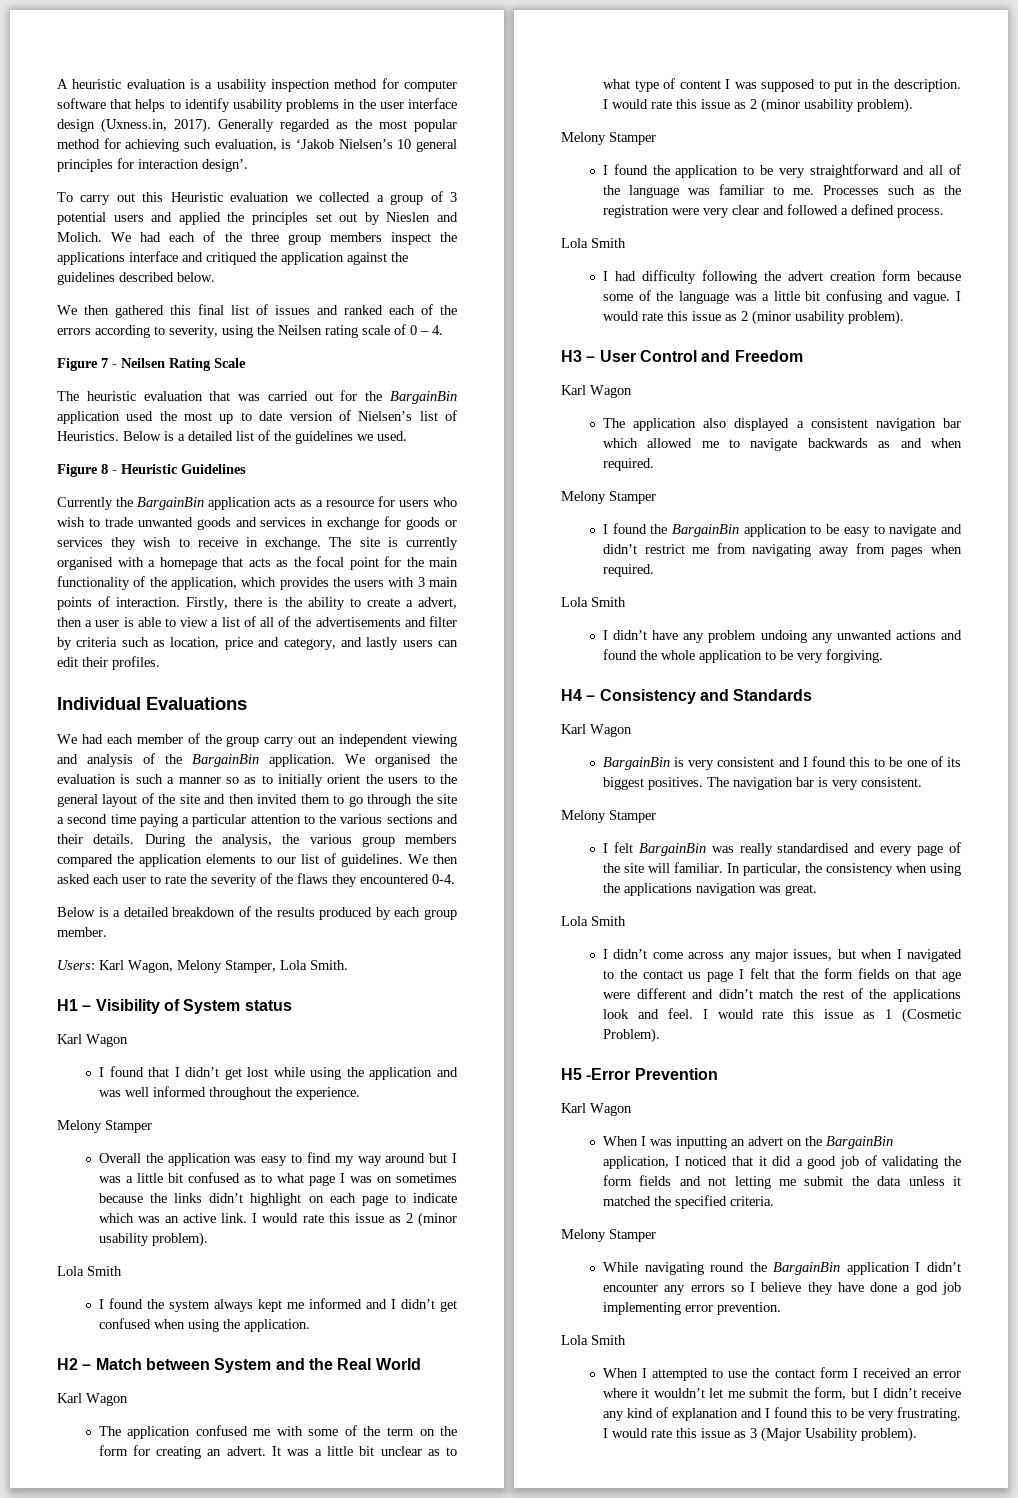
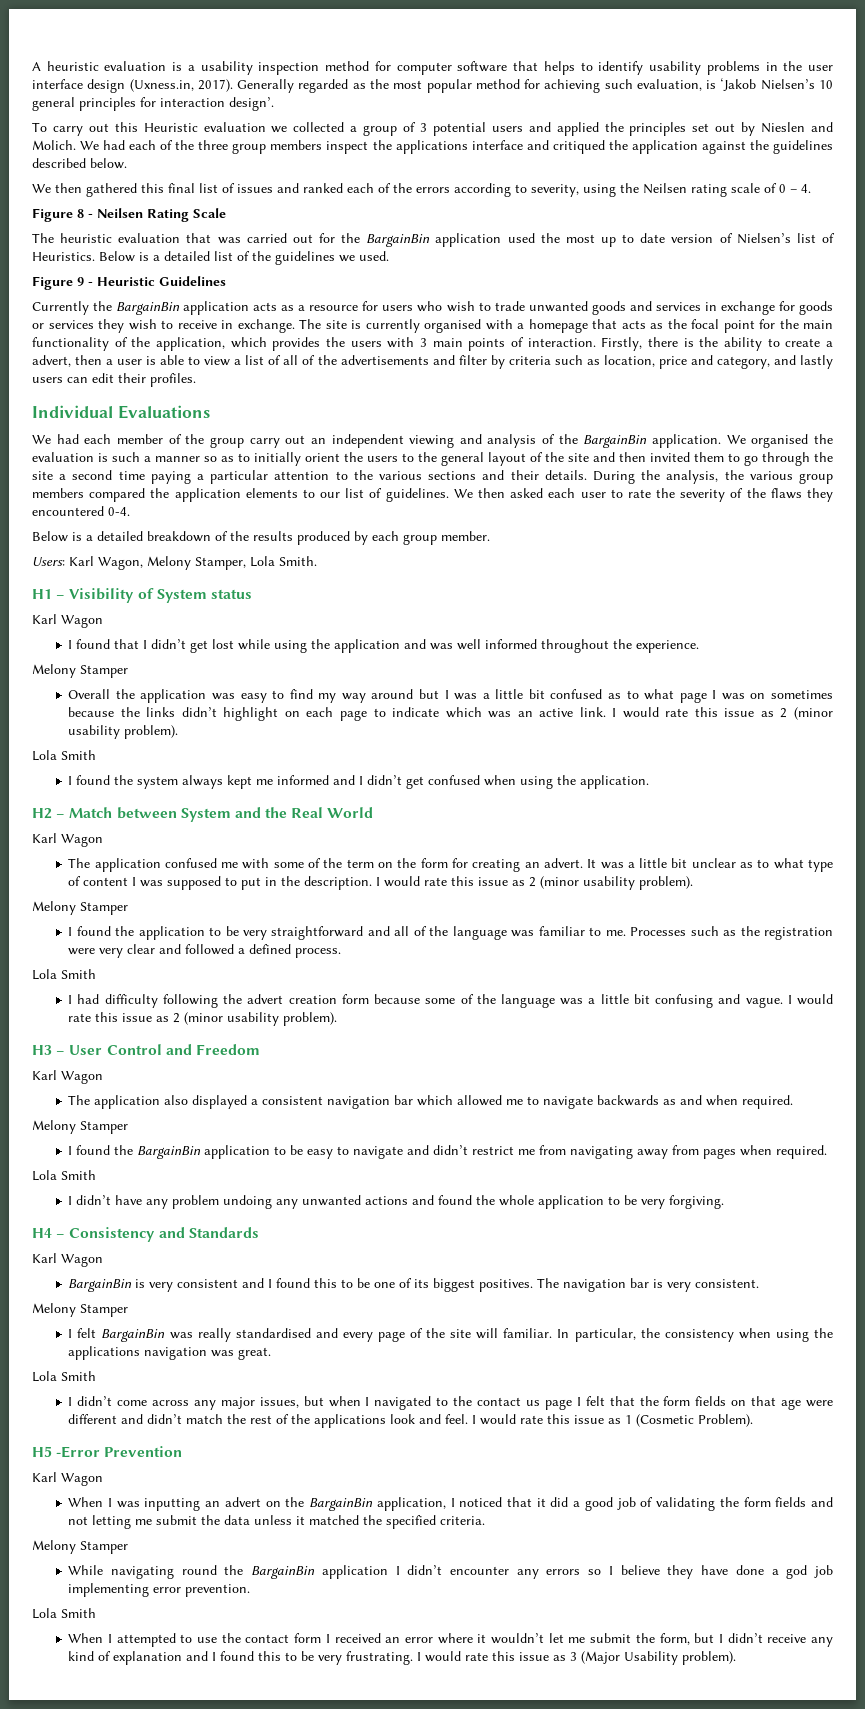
- Figure 7 - Neilsen Rating Scale
+ Figure 8 - Neilsen Rating Scale
- Figure 8 - Heuristic Guidelines
+ Figure 9 - Heuristic Guidelines

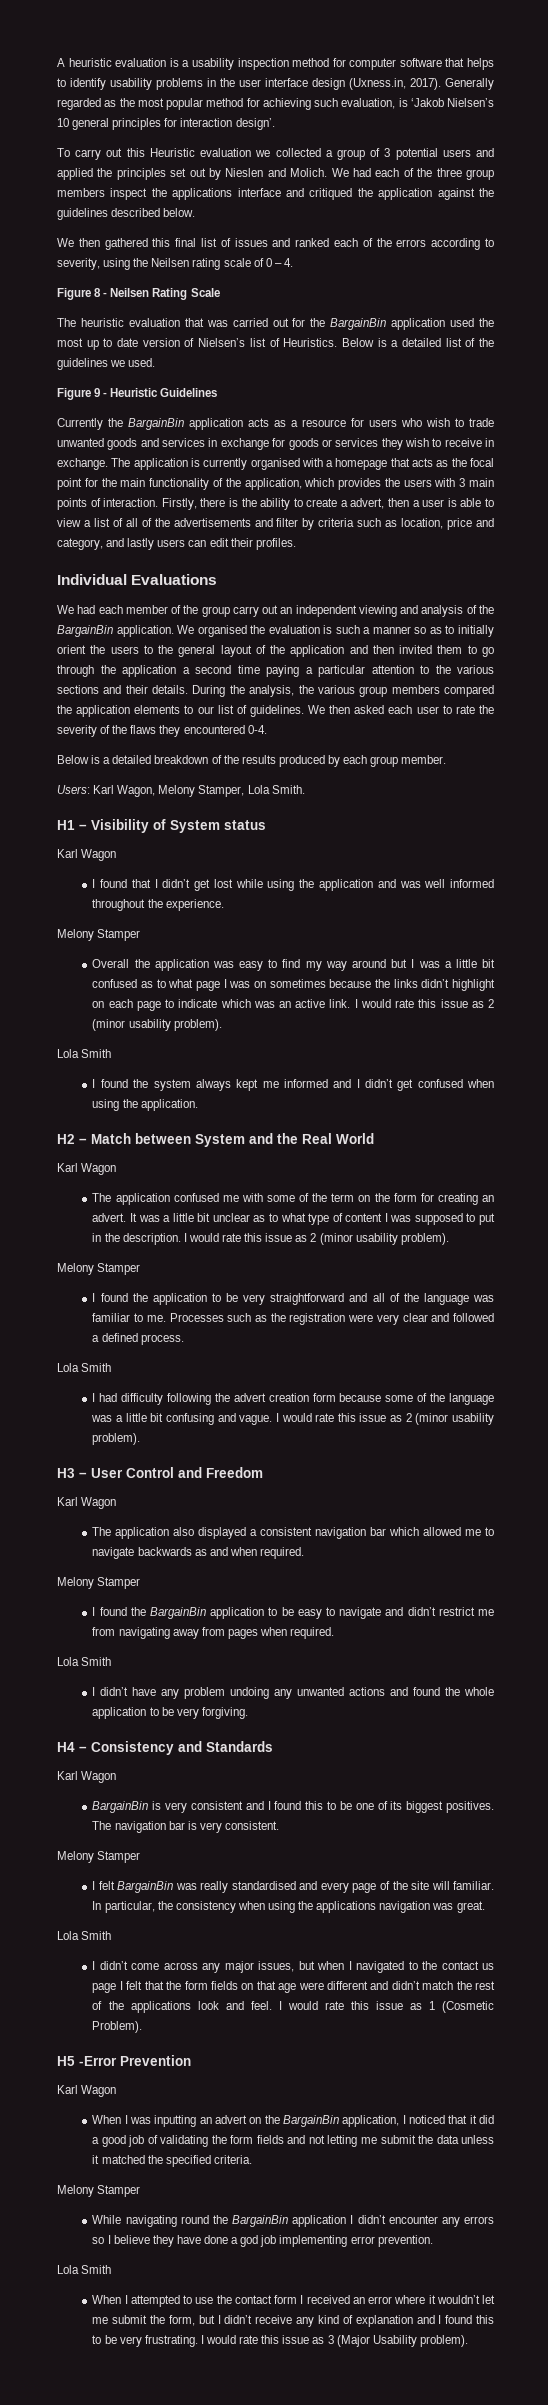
- The site is currently organised with a homepage that acts as the focal point for the main functionality of the application, which provides the users with 3 main points of interaction.
+ The application is currently organised with a homepage that acts as the focal point for the main functionality of the application, which provides the users with 3 main points of interaction.
- We organised the evaluation is such a manner so as to initially orient the users to the general layout of the site and then invited them to go through the site a second time paying a particular attention to the various sections and their details.
+ We organised the evaluation is such a manner so as to initially orient the users to the general layout of the application and then invited them to go through the application a second time paying a particular attention to the various sections and their details.

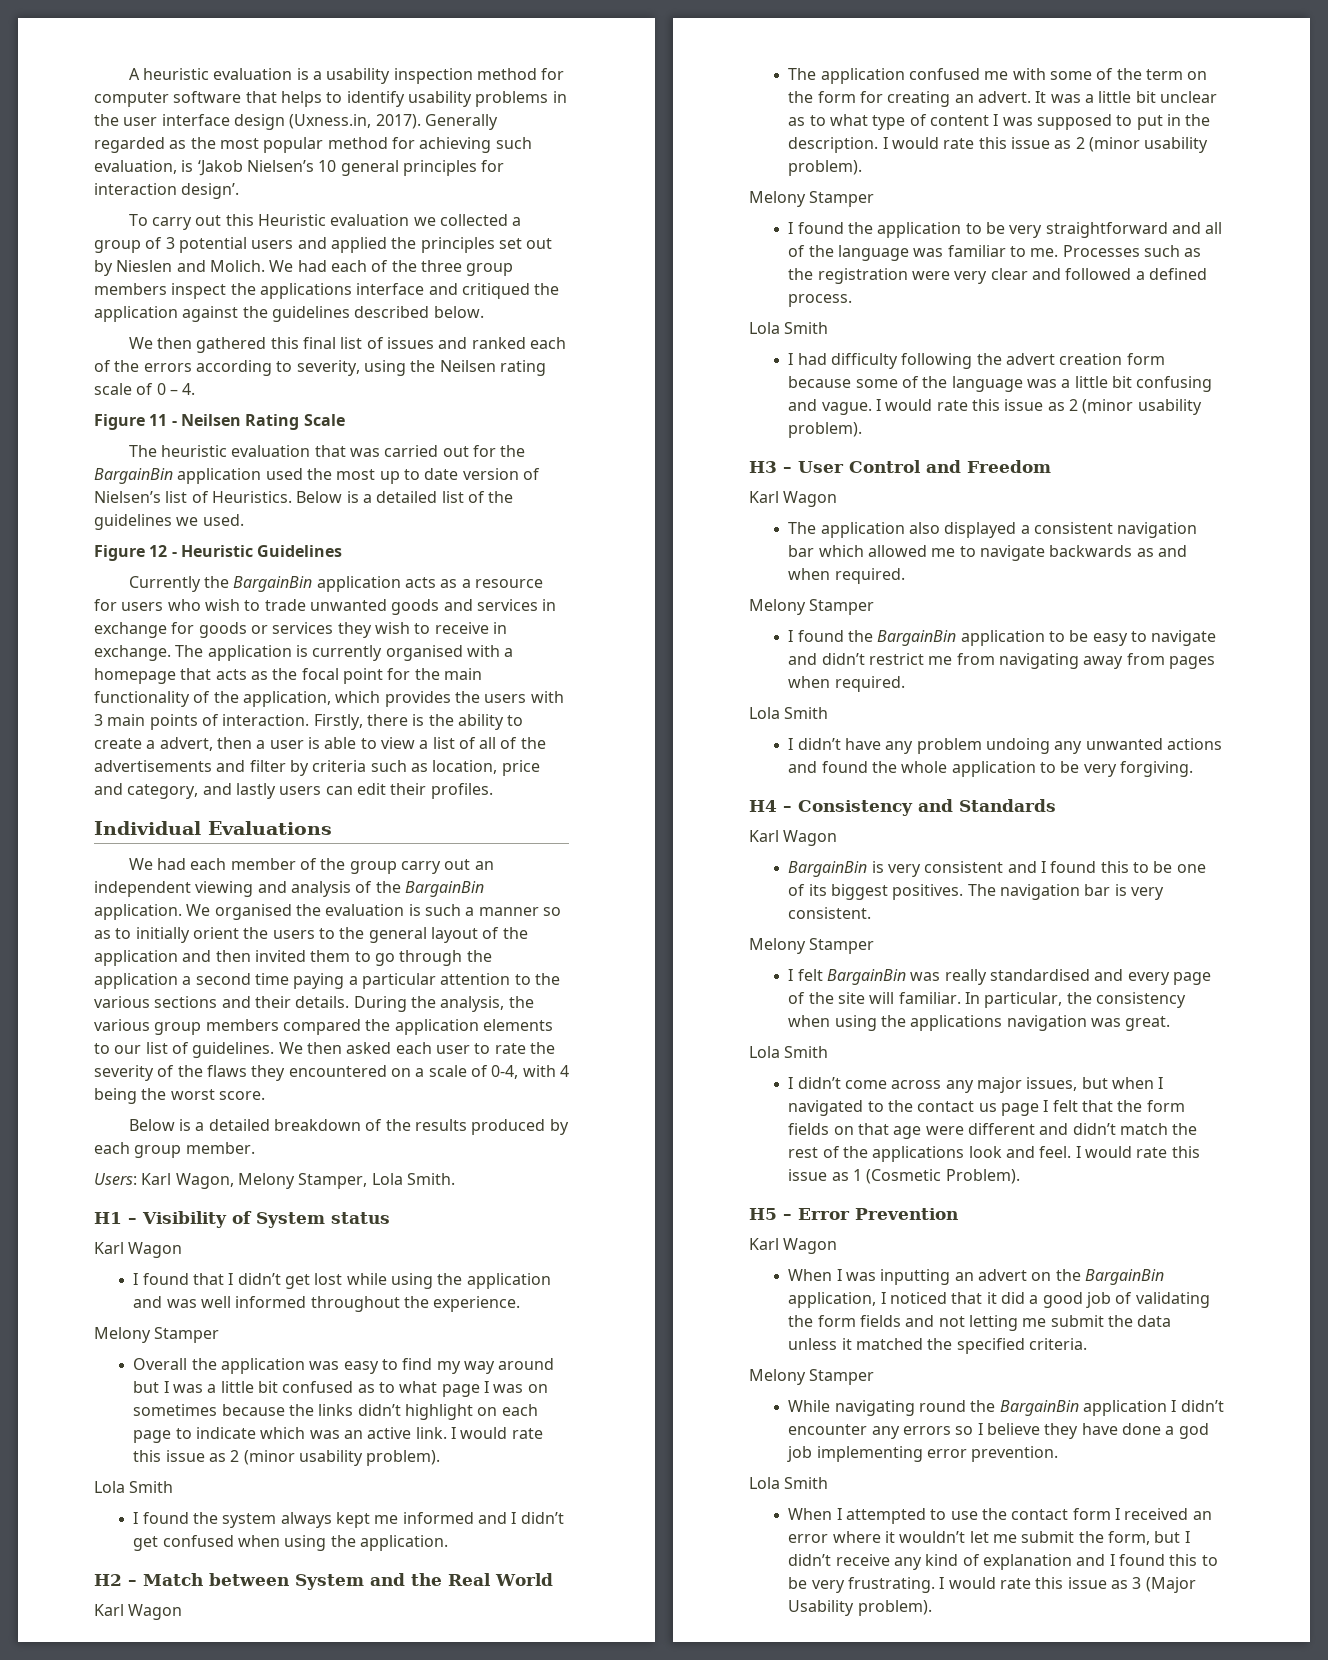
- Figure 8 - Neilsen Rating Scale
+ Figure 11 - Neilsen Rating Scale
- Figure 9 - Heuristic Guidelines
+ Figure 12 - Heuristic Guidelines
- We then asked each user to rate the severity of the flaws they encountered 0-4.
+ We then asked each user to rate the severity of the flaws they encountered on a scale of 0-4, with 4 being the worst score.
- H5 -Error Prevention
+ H5 – Error Prevention

